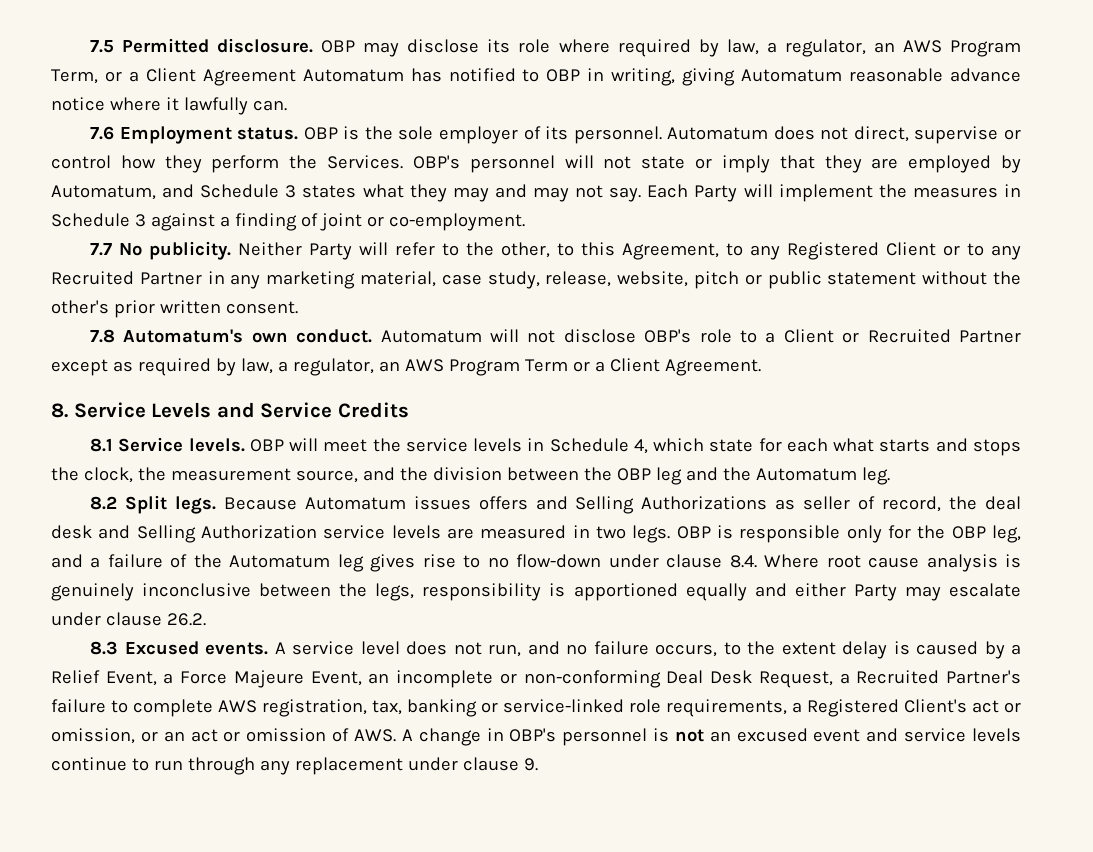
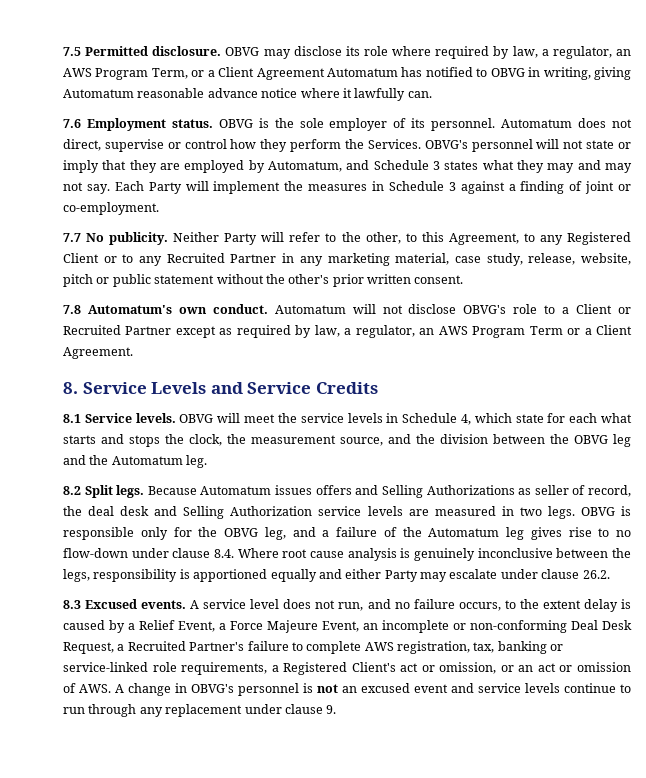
- OBP may disclose its role where required by law, a regulator, an AWS Program Term, or a Client Agreement Automatum has notified to OBP in writing, giving Automatum reasonable advance notice where it lawfully can.
+ OBVG may disclose its role where required by law, a regulator, an AWS Program Term, or a Client Agreement Automatum has notified to OBVG in writing, giving Automatum reasonable advance notice where it lawfully can.
- OBP is the sole employer of its personnel.
+ OBVG is the sole employer of its personnel.
- OBP's personnel will not state or imply that they are employed by Automatum, and Schedule 3 states what they may and may not say.
+ OBVG's personnel will not state or imply that they are employed by Automatum, and Schedule 3 states what they may and may not say.
- Automatum will not disclose OBP's role to a Client or Recruited Partner except as required by law, a regulator, an AWS Program Term or a Client Agreement.
+ Automatum will not disclose OBVG's role to a Client or Recruited Partner except as required by law, a regulator, an AWS Program Term or a Client Agreement.
- OBP will meet the service levels in Schedule 4, which state for each what starts and stops the clock, the measurement source, and the division between the OBP leg and the Automatum leg.
+ OBVG will meet the service levels in Schedule 4, which state for each what starts and stops the clock, the measurement source, and the division between the OBVG leg and the Automatum leg.
- OBP is responsible only for the OBP leg, and a failure of the Automatum leg gives rise to no flow-down under clause 8.4. Where root cause analysis is genuinely inconclusive between the legs, responsibility is apportioned equally and either Party may escalate under clause 26.2.
+ OBVG is responsible only for the OBVG leg, and a failure of the Automatum leg gives rise to no flow-down under clause 8.4. Where root cause analysis is genuinely inconclusive between the legs, responsibility is apportioned equally and either Party may escalate under clause 26.2.
- A service level does not run, and no failure occurs, to the extent delay is caused by a Relief Event, a Force Majeure Event, an incomplete or non-conforming Deal Desk Request, a Recruited Partner's failure to complete AWS registration, tax, banking or service-linked role requirements, a Registered Client's act or omission, or an act or omission of AWS. A change in OBP's personnel is not an excused event and service levels continue to run through any replacement under clause 9.
+ A service level does not run, and no failure occurs, to the extent delay is caused by a Relief Event, a Force Majeure Event, an incomplete or non-conforming Deal Desk Request, a Recruited Partner's failure to complete AWS registration, tax, banking or service-linked role requirements, a Registered Client's act or omission, or an act or omission of AWS. A change in OBVG's personnel is not an excused event and service levels continue to run through any replacement under clause 9.

